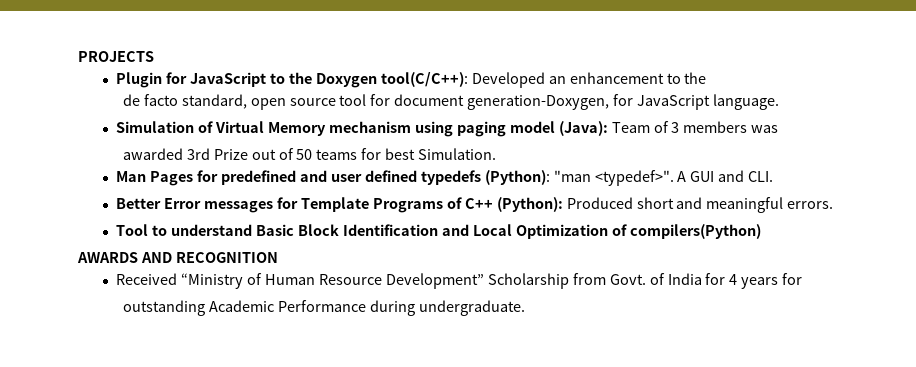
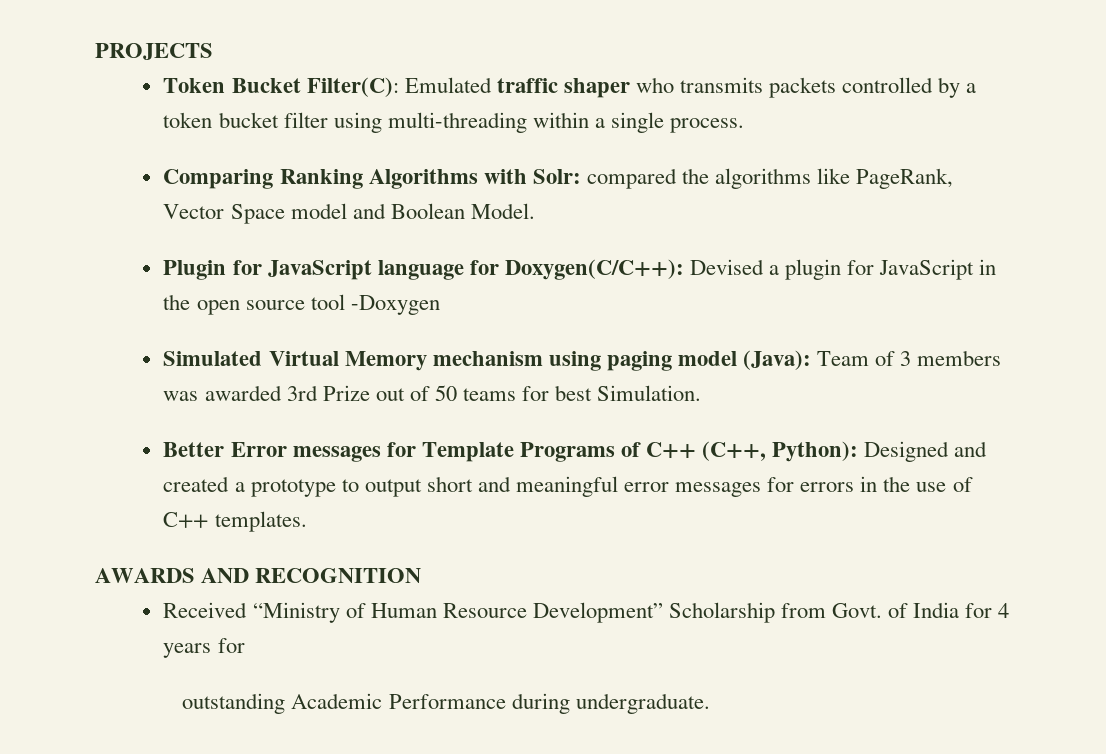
- Plugin for JavaScript to the Doxygen tool(C/C++): Developed an enhancement to the
- de facto standard, open source tool for document generation-Doxygen, for JavaScript language.
- Simulation of Virtual Memory mechanism using paging model (Java): Team of 3 members was
- awarded 3rd Prize out of 50 teams for best Simulation.
+ Token Bucket Filter(C): Emulated traffic shaper who transmits packets controlled by a token bucket filter using multi-threading within a single process.
+ Comparing Ranking Algorithms with Solr: compared the algorithms like PageRank, Vector Space model and Boolean Model.
+ Plugin for JavaScript language for Doxygen(C/C++): Devised a plugin for JavaScript in the open source tool -Doxygen
+ Simulated Virtual Memory mechanism using paging model (Java): Team of 3 members was awarded 3rd Prize out of 50 teams for best Simulation.
- Man Pages for predefined and user defined typedefs (Python): "man <typedef>". A GUI and CLI.
- Better Error messages for Template Programs of C++ (Python): Produced short and meaningful errors.
- Tool to understand Basic Block Identification and Local Optimization of compilers(Python)
+ Better Error messages for Template Programs of C++ (C++, Python): Designed and created a prototype to output short and meaningful error messages for errors in the use of C++ templates.

